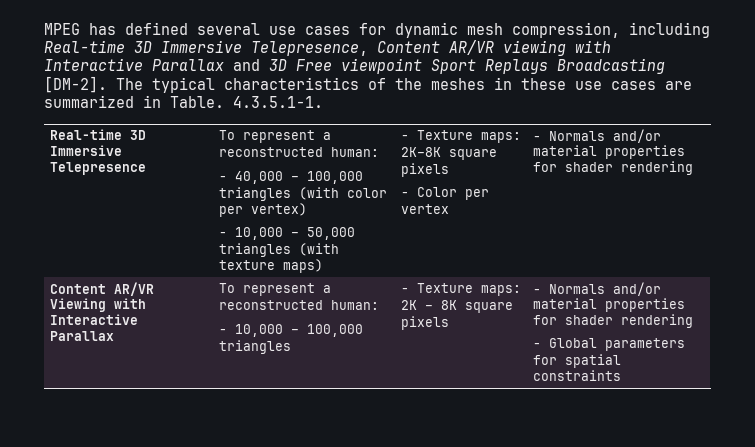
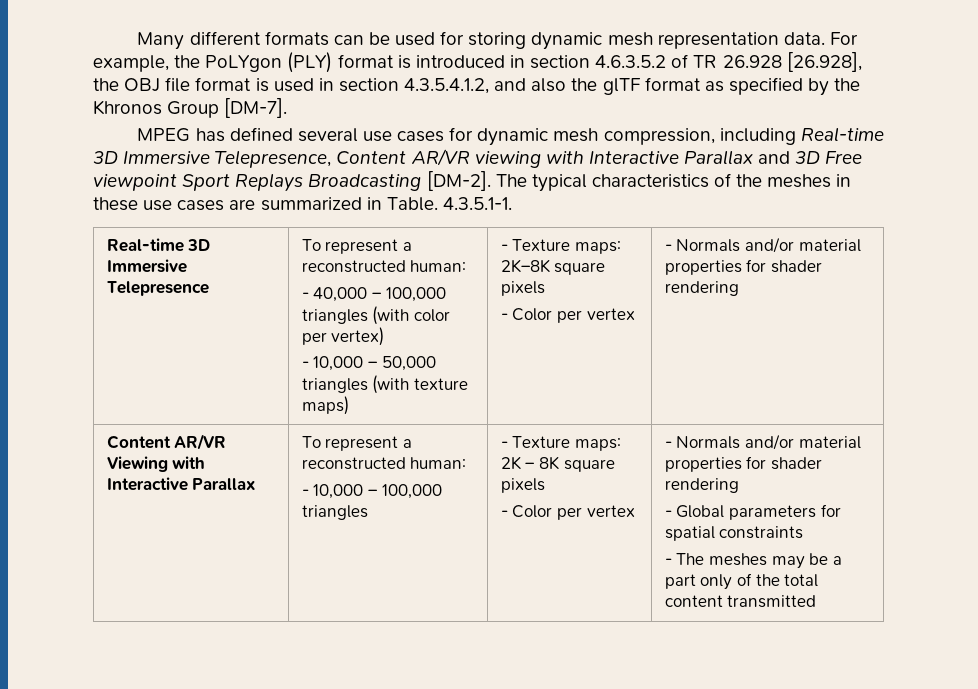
+ Many different formats can be used for storing dynamic mesh representation data. For example, the PoLYgon (PLY) format is introduced in section 4.6.3.5.2 of TR 26.928 [26.928], the OBJ file format is used in section 4.3.5.4.1.2, and also the glTF format as specified by the Khronos Group [DM-7].
  - Texture maps: 2K – 8K square pixels
+ - Color per vertex
+ - The meshes may be a part only of the total content transmitted

